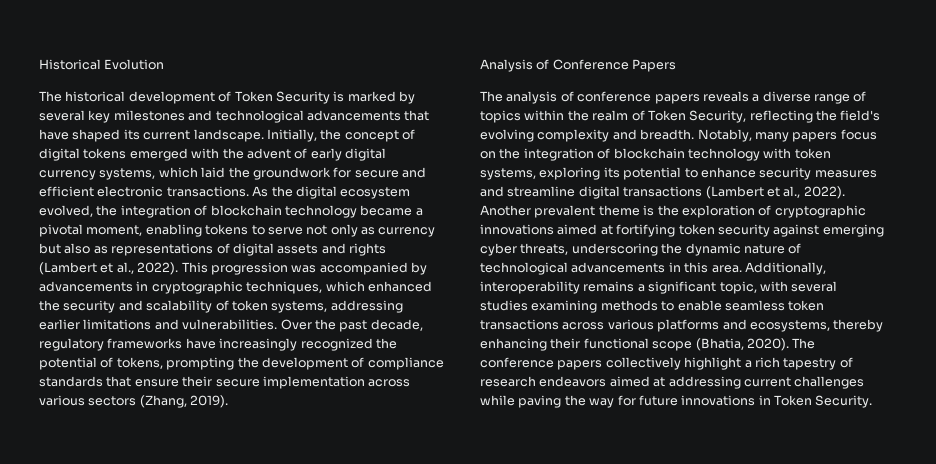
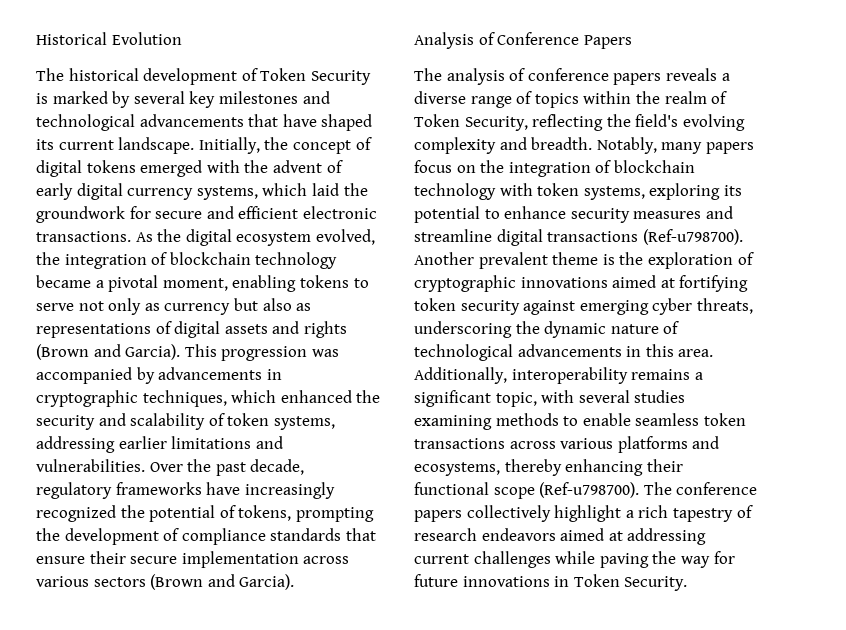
- As the digital ecosystem evolved, the integration of blockchain technology became a pivotal moment, enabling tokens to serve not only as currency but also as representations of digital assets and rights (Lambert et al., 2022).
+ As the digital ecosystem evolved, the integration of blockchain technology became a pivotal moment, enabling tokens to serve not only as currency but also as representations of digital assets and rights (Brown and Garcia).
- Over the past decade, regulatory frameworks have increasingly recognized the potential of tokens, prompting the development of compliance standards that ensure their secure implementation across various sectors (Zhang, 2019).
+ Over the past decade, regulatory frameworks have increasingly recognized the potential of tokens, prompting the development of compliance standards that ensure their secure implementation across various sectors (Brown and Garcia).
- Notably, many papers focus on the integration of blockchain technology with token systems, exploring its potential to enhance security measures and streamline digital transactions (Lambert et al., 2022).
+ Notably, many papers focus on the integration of blockchain technology with token systems, exploring its potential to enhance security measures and streamline digital transactions (Ref-u798700).
- Additionally, interoperability remains a significant topic, with several studies examining methods to enable seamless token transactions across various platforms and ecosystems, thereby enhancing their functional scope (Bhatia, 2020).
+ Additionally, interoperability remains a significant topic, with several studies examining methods to enable seamless token transactions across various platforms and ecosystems, thereby enhancing their functional scope (Ref-u798700).

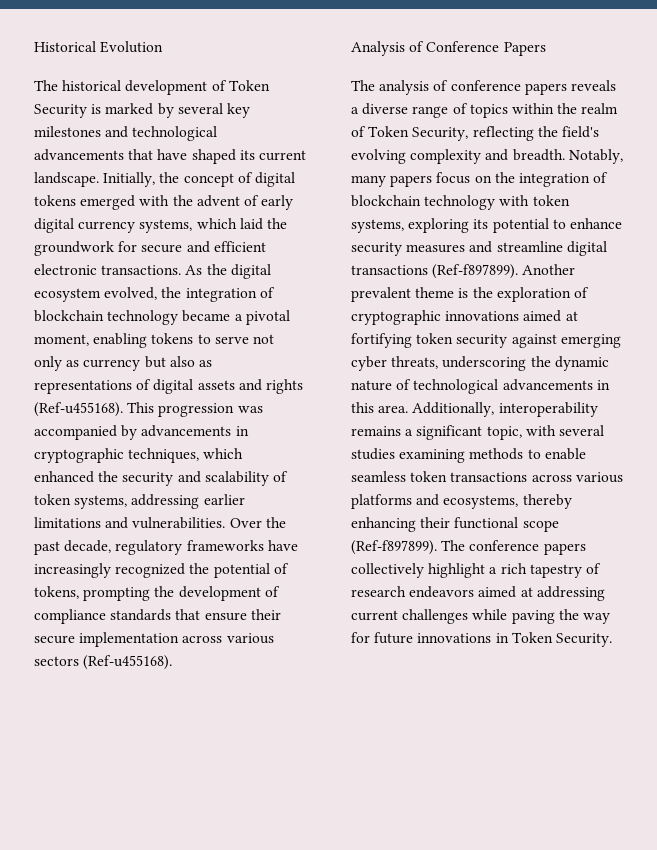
- As the digital ecosystem evolved, the integration of blockchain technology became a pivotal moment, enabling tokens to serve not only as currency but also as representations of digital assets and rights (Brown and Garcia).
+ As the digital ecosystem evolved, the integration of blockchain technology became a pivotal moment, enabling tokens to serve not only as currency but also as representations of digital assets and rights (Ref-u455168).
- Over the past decade, regulatory frameworks have increasingly recognized the potential of tokens, prompting the development of compliance standards that ensure their secure implementation across various sectors (Brown and Garcia).
+ Over the past decade, regulatory frameworks have increasingly recognized the potential of tokens, prompting the development of compliance standards that ensure their secure implementation across various sectors (Ref-u455168).
- Notably, many papers focus on the integration of blockchain technology with token systems, exploring its potential to enhance security measures and streamline digital transactions (Ref-u798700).
+ Notably, many papers focus on the integration of blockchain technology with token systems, exploring its potential to enhance security measures and streamline digital transactions (Ref-f897899).
- Additionally, interoperability remains a significant topic, with several studies examining methods to enable seamless token transactions across various platforms and ecosystems, thereby enhancing their functional scope (Ref-u798700).
+ Additionally, interoperability remains a significant topic, with several studies examining methods to enable seamless token transactions across various platforms and ecosystems, thereby enhancing their functional scope (Ref-f897899).

